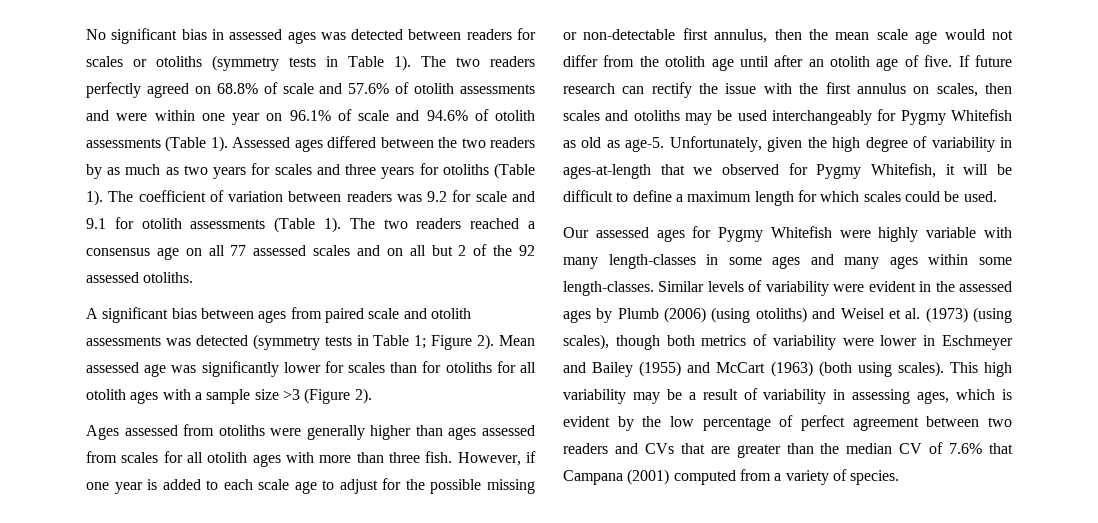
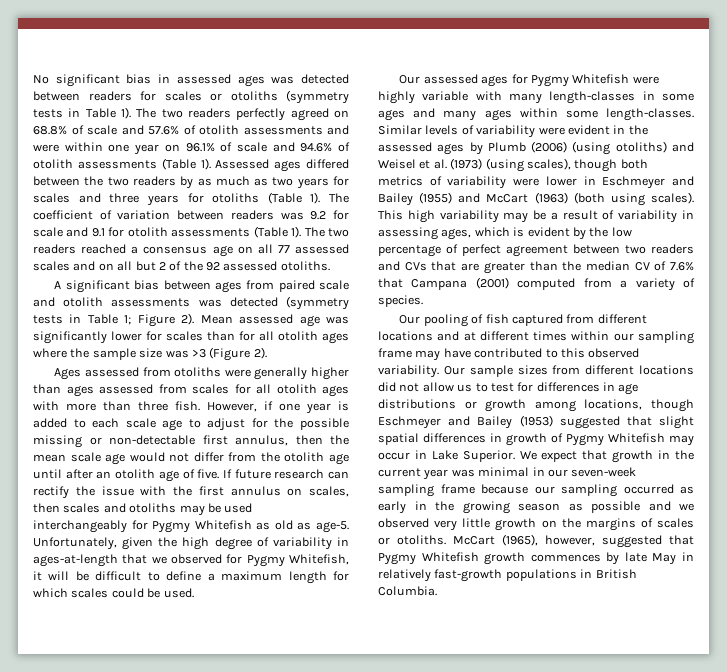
- Mean assessed age was significantly lower for scales than for otoliths for all otolith ages with a sample size >3 (Figure 2).
+ Mean assessed age was significantly lower for scales than for all otolith ages where the sample size was >3 (Figure 2).
+ Our pooling of fish captured from different locations and at different times within our sampling frame may have contributed to this observed variability. Our sample sizes from different locations did not allow us to test for differences in age distributions or growth among locations, though Eschmeyer and Bailey (1953) suggested that slight spatial differences in growth of Pygmy Whitefish may occur in Lake Superior. We expect that growth in the current year was minimal in our seven-week sampling frame because our sampling occurred as early in the growing season as possible and we observed very little growth on the margins of scales or otoliths. McCart (1965), however, suggested that Pygmy Whitefish growth commences by late May in relatively fast-growth populations in British Columbia.

